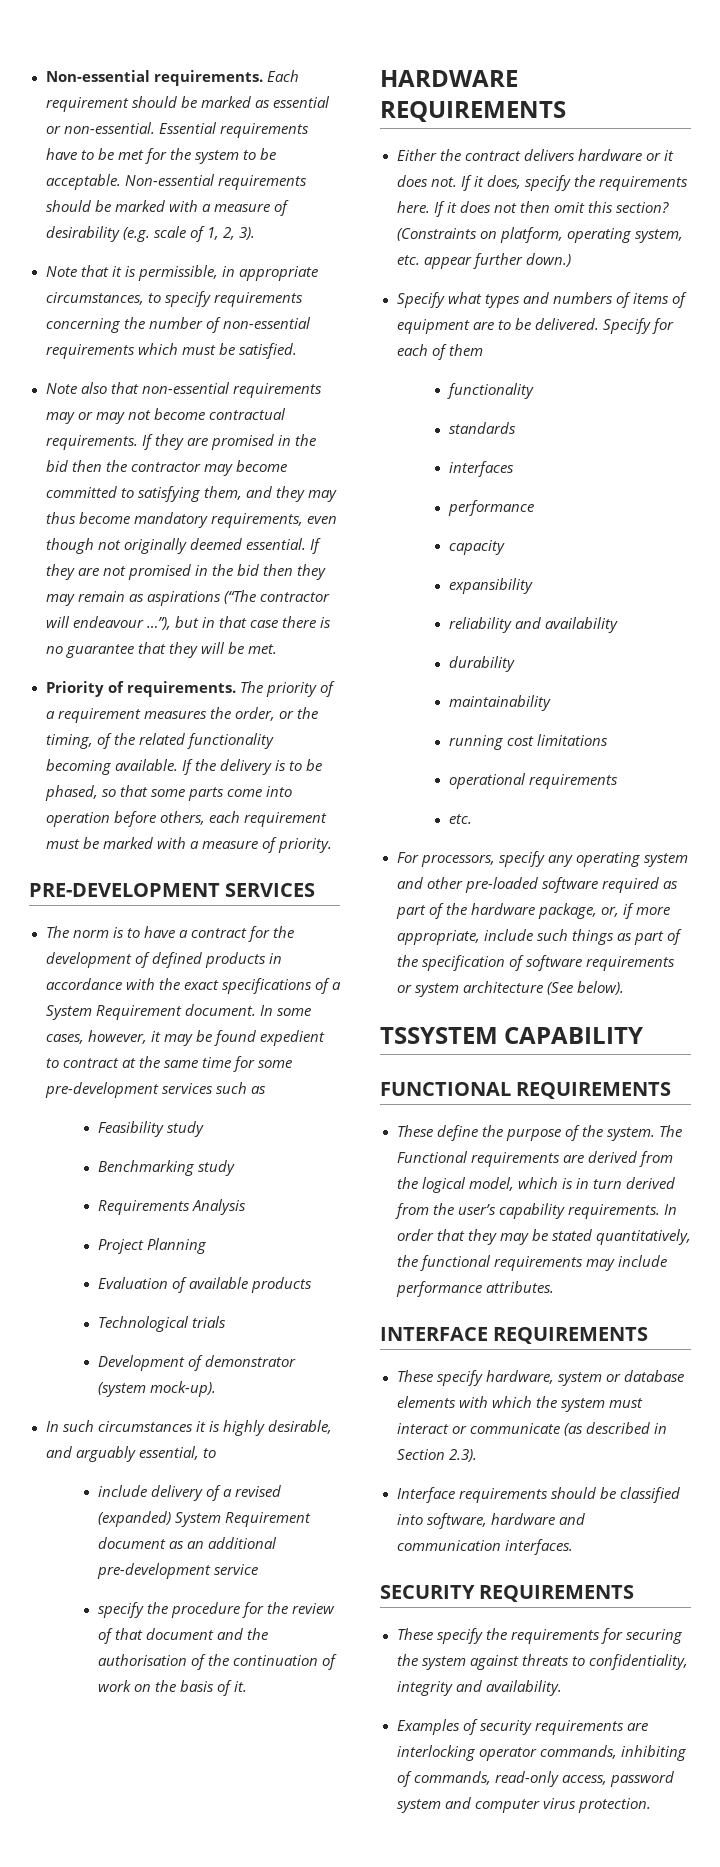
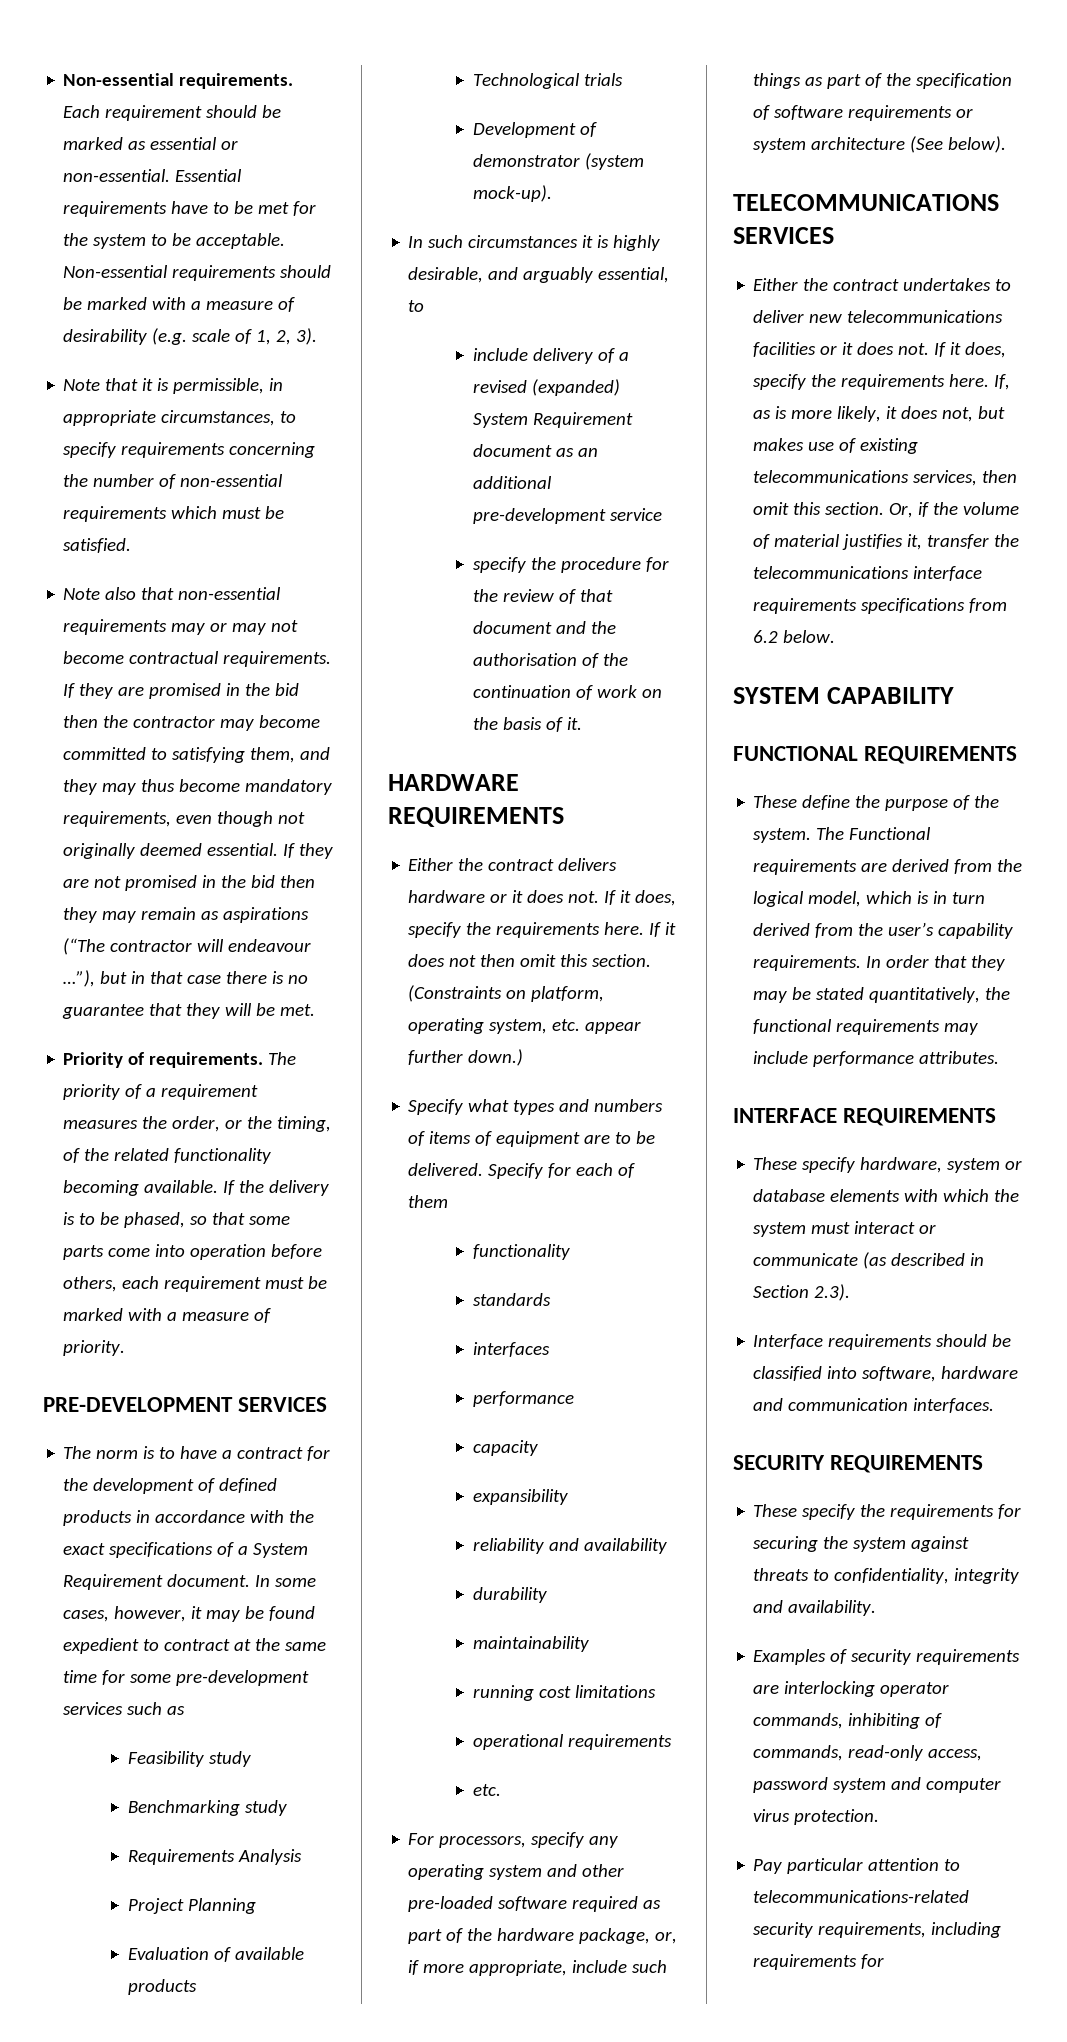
- If it does not then omit this section?
+ If it does not then omit this section.
- TSSYSTEM CAPABILITY
+ TELECOMMUNICATIONS SERVICES
+ Either the contract undertakes to deliver new telecommunications facilities or it does not. If it does, specify the requirements here. If, as is more likely, it does not, but makes use of existing telecommunications services, then omit this section. Or, if the volume of material justifies it, transfer the telecommunications interface requirements specifications from 6.2 below.
+ SYSTEM CAPABILITY
+ Pay particular attention to telecommunications-related security requirements, including requirements for

